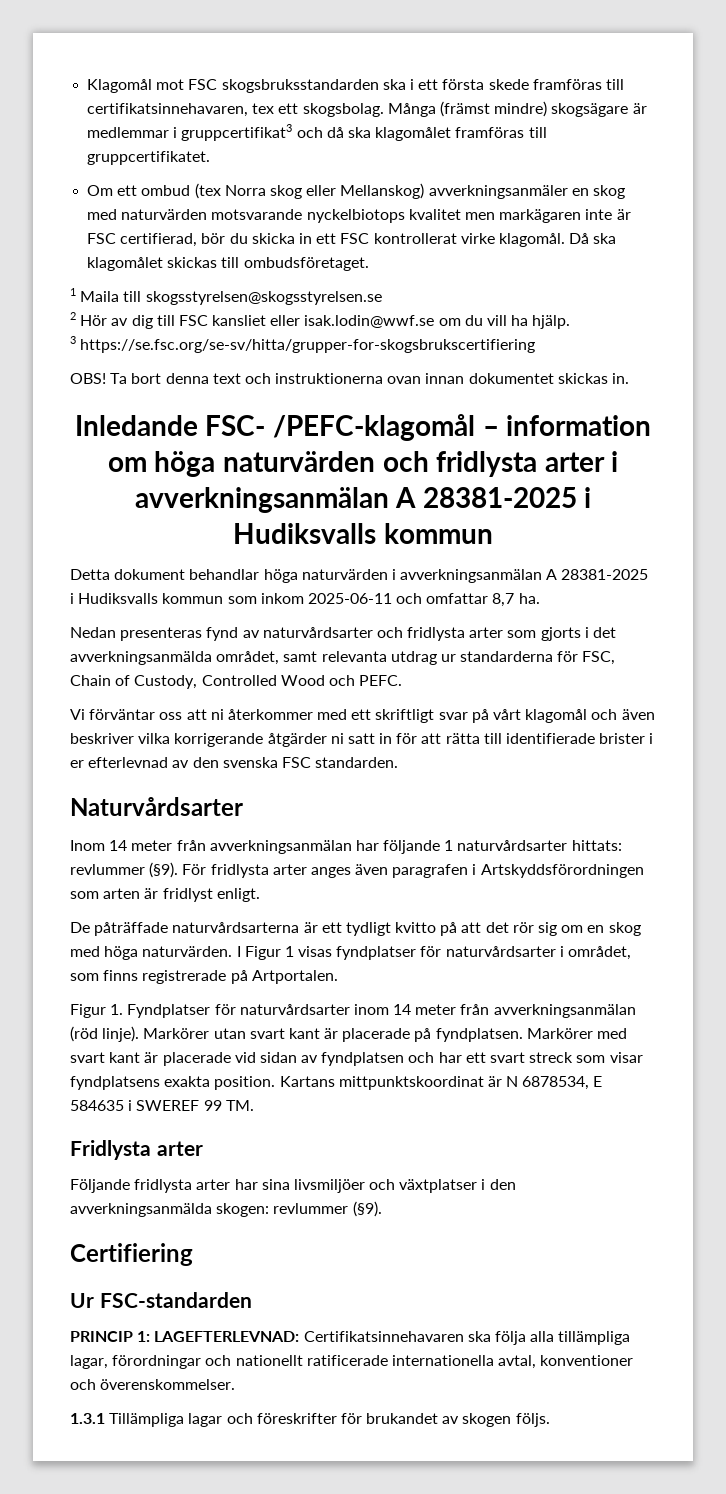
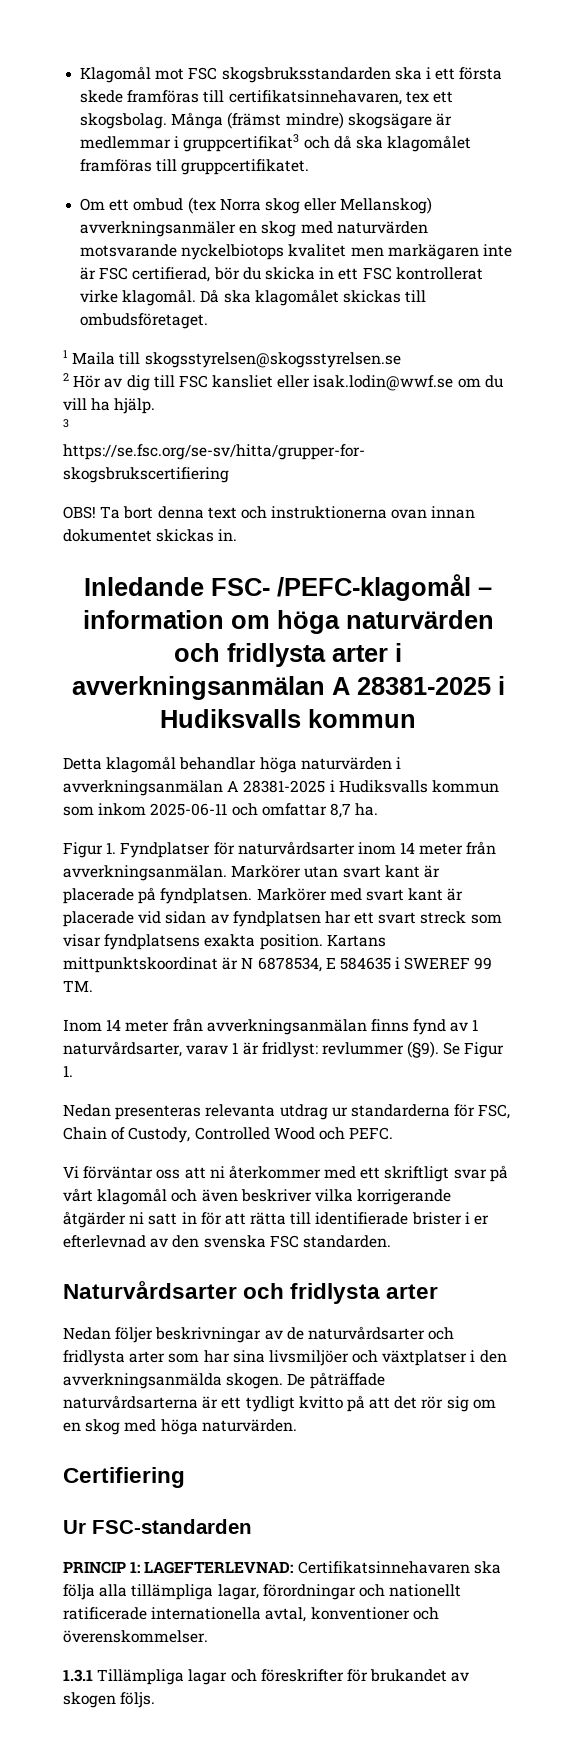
- Detta dokument behandlar höga naturvärden i avverkningsanmälan A 28381-2025 i Hudiksvalls kommun som inkom 2025-06-11 och omfattar 8,7 ha.
+ Detta klagomål behandlar höga naturvärden i avverkningsanmälan A 28381-2025 i Hudiksvalls kommun som inkom 2025-06-11 och omfattar 8,7 ha.
- Nedan presenteras fynd av naturvårdsarter och fridlysta arter som gjorts i det avverkningsanmälda området, samt relevanta utdrag ur standarderna för FSC, Chain of Custody, Controlled Wood och PEFC.
+ Figur 1. Fyndplatser för naturvårdsarter inom 14 meter från avverkningsanmälan. Markörer utan svart kant är placerade på fyndplatsen. Markörer med svart kant är placerade vid sidan av fyndplatsen har ett svart streck som visar fyndplatsens exakta position. Kartans mittpunktskoordinat är N 6878534, E 584635 i SWEREF 99 TM.
+ Inom 14 meter från avverkningsanmälan finns fynd av 1 naturvårdsarter, varav 1 är fridlyst: revlummer (§9). Se Figur 1.
+ Nedan presenteras relevanta utdrag ur standarderna för FSC, Chain of Custody, Controlled Wood och PEFC.
- Naturvårdsarter
- Inom 14 meter från avverkningsanmälan har följande 1 naturvårdsarter hittats: revlummer (§9). För fridlysta arter anges även paragrafen i Artskyddsförordningen som arten är fridlyst enligt.
- De påträffade naturvårdsarterna är ett tydligt kvitto på att det rör sig om en skog med höga naturvärden. I Figur 1 visas fyndplatser för naturvårdsarter i området, som finns registrerade på Artportalen.
- Figur 1. Fyndplatser för naturvårdsarter inom 14 meter från avverkningsanmälan (röd linje). Markörer utan svart kant är placerade på fyndplatsen. Markörer med svart kant är placerade vid sidan av fyndplatsen och har ett svart streck som visar fyndplatsens exakta position. Kartans mittpunktskoordinat är N 6878534, E 584635 i SWEREF 99 TM.
- Fridlysta arter
- Följande fridlysta arter har sina livsmiljöer och växtplatser i den avverkningsanmälda skogen: revlummer (§9).
+ Naturvårdsarter och fridlysta arter
+ Nedan följer beskrivningar av de naturvårdsarter och fridlysta arter som har sina livsmiljöer och växtplatser i den avverkningsanmälda skogen. De påträffade naturvårdsarterna är ett tydligt kvitto på att det rör sig om en skog med höga naturvärden.

